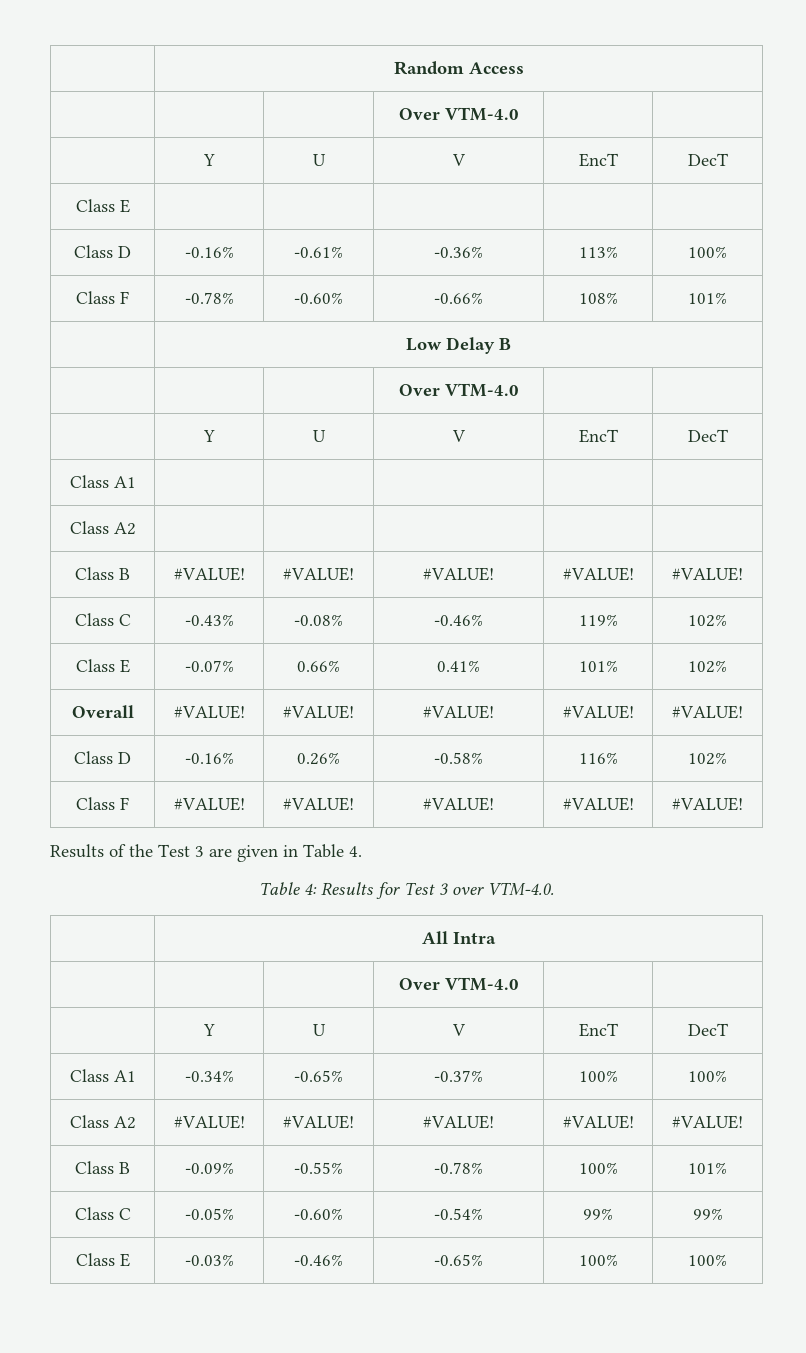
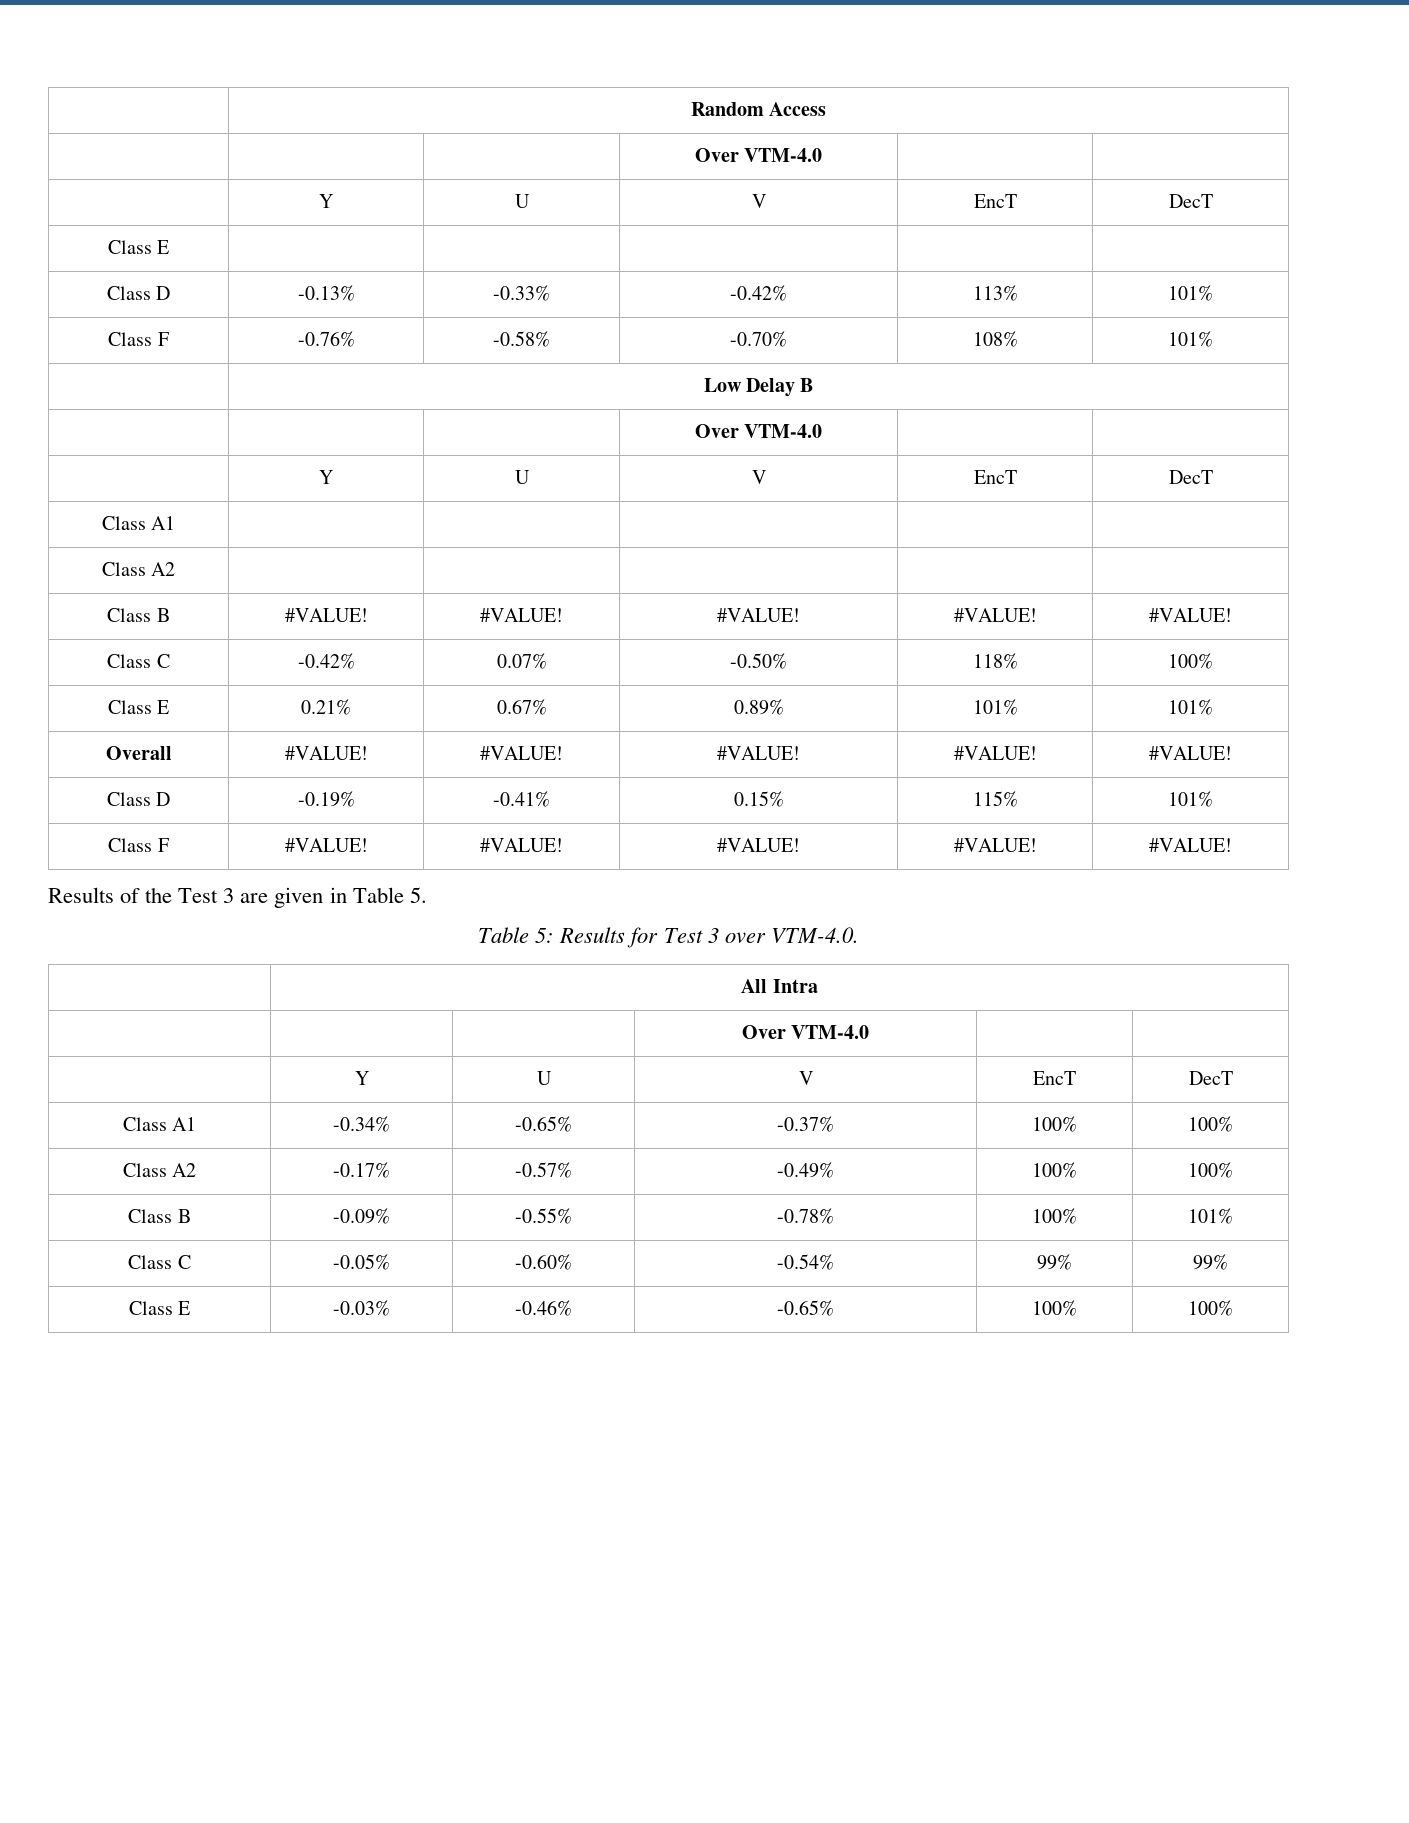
- Class D | -0.16% | -0.61% | -0.36% | 113% | 100%
- Class F | -0.78% | -0.60% | -0.66% | 108% | 101%
+ Class D | -0.13% | -0.33% | -0.42% | 113% | 101%
+ Class F | -0.76% | -0.58% | -0.70% | 108% | 101%
- Class C | -0.43% | -0.08% | -0.46% | 119% | 102%
- Class E | -0.07% | 0.66% | 0.41% | 101% | 102%
+ Class C | -0.42% | 0.07% | -0.50% | 118% | 100%
+ Class E | 0.21% | 0.67% | 0.89% | 101% | 101%
- Class D | -0.16% | 0.26% | -0.58% | 116% | 102%
+ Class D | -0.19% | -0.41% | 0.15% | 115% | 101%
- Results of the Test 3 are given in Table 4.
- Table 4: Results for Test 3 over VTM-4.0.
+ Results of the Test 3 are given in Table 5.
+ Table 5: Results for Test 3 over VTM-4.0.
- Class A2 | #VALUE! | #VALUE! | #VALUE! | #VALUE! | #VALUE!
+ Class A2 | -0.17% | -0.57% | -0.49% | 100% | 100%

